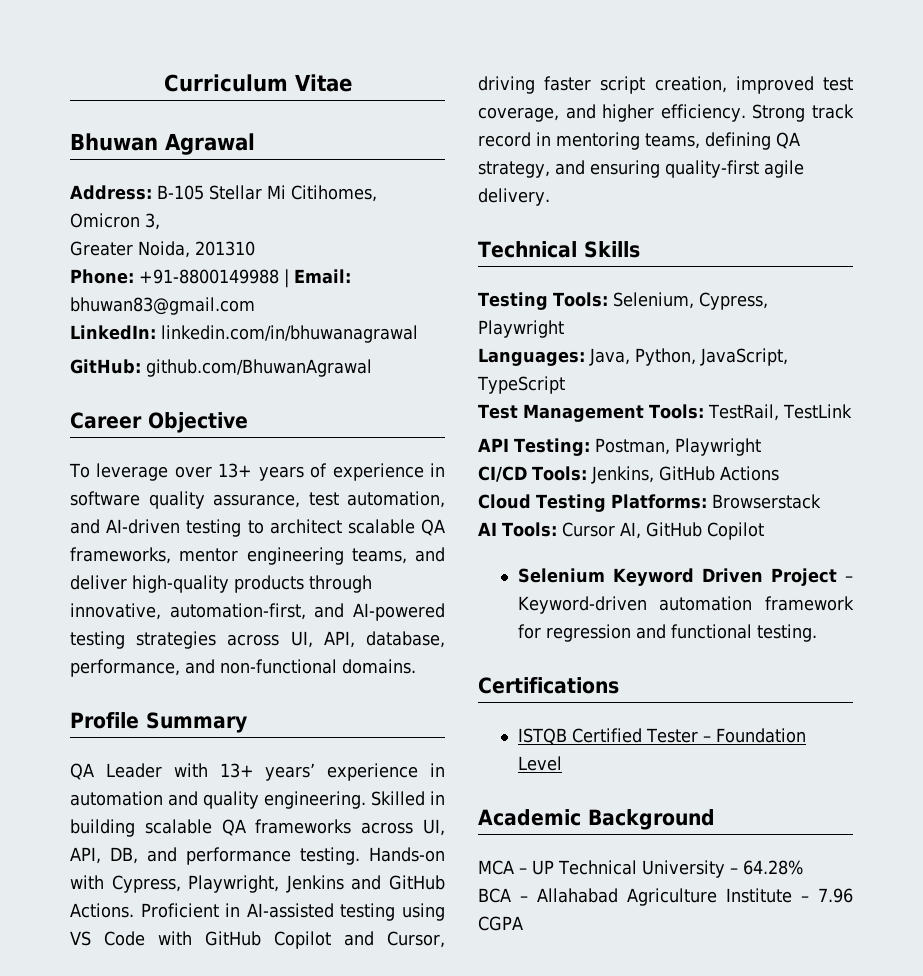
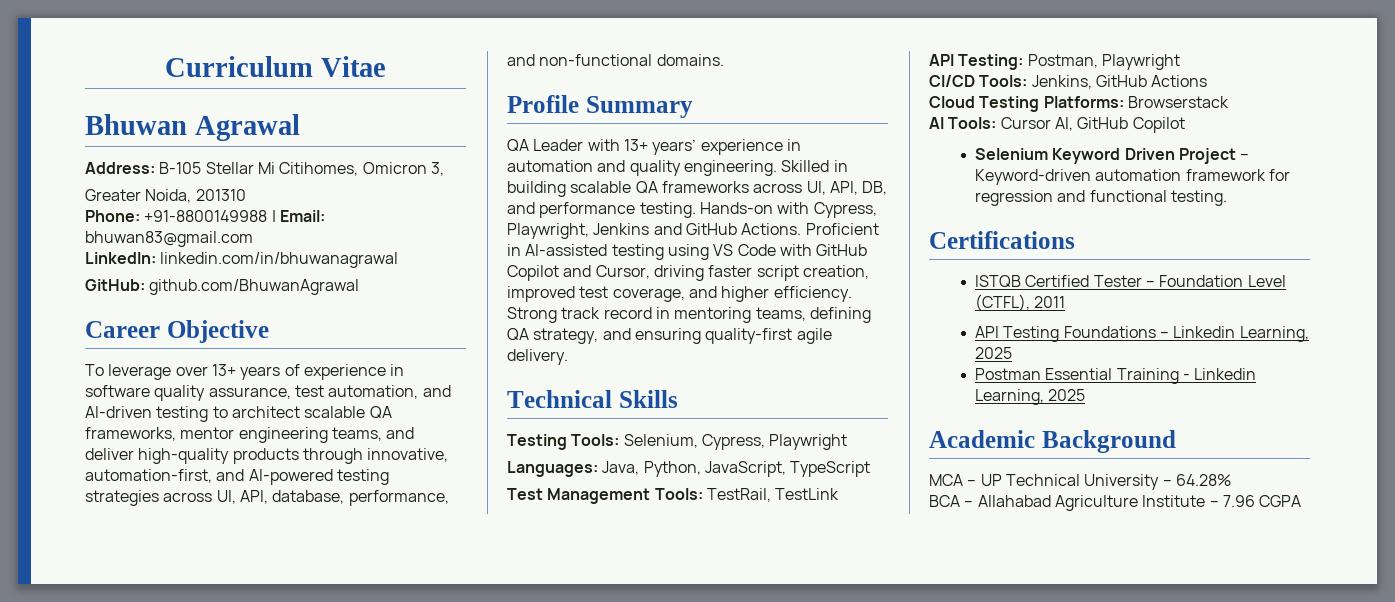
- ISTQB Certified Tester – Foundation Level
+ ISTQB Certified Tester – Foundation Level (CTFL), 2011
+ API Testing Foundations – Linkedin Learning, 2025
+ Postman Essential Training - Linkedin Learning, 2025

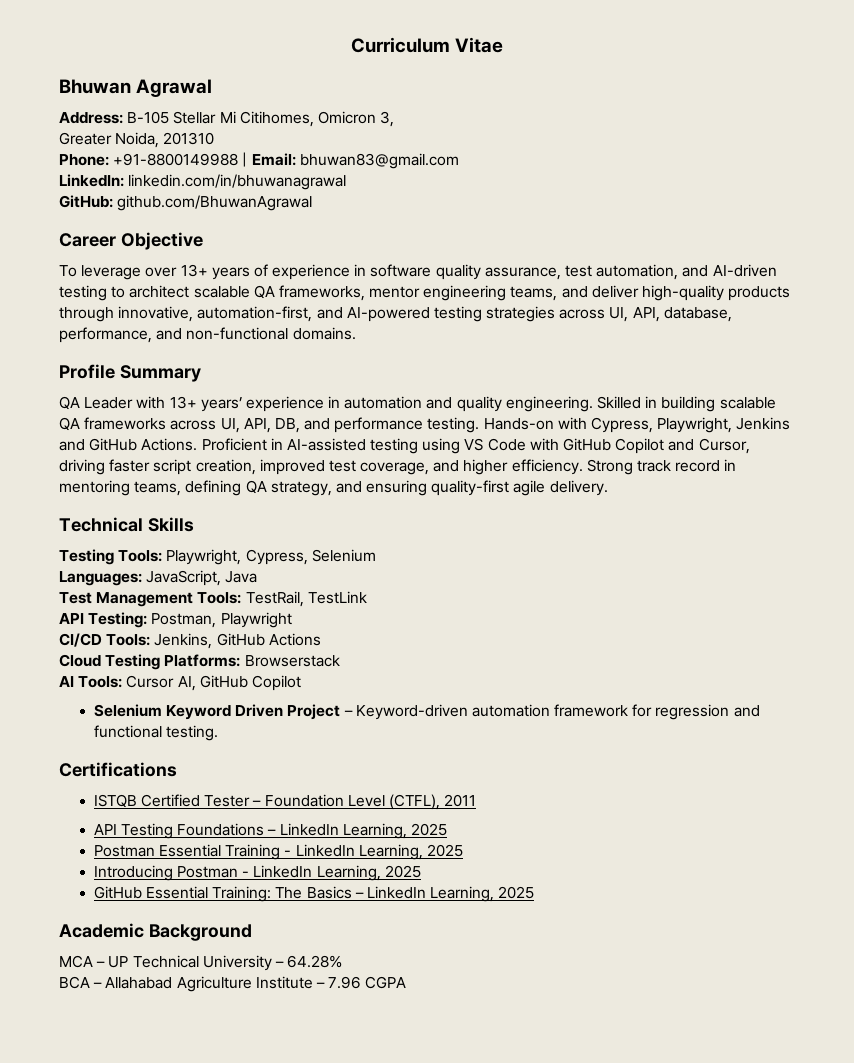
- Testing Tools: Selenium, Cypress, Playwright
- Languages: Java, Python, JavaScript, TypeScript
+ Testing Tools: Playwright, Cypress, Selenium
+ Languages: JavaScript, Java
- API Testing Foundations – Linkedin Learning, 2025
+ API Testing Foundations – LinkedIn Learning, 2025
- Postman Essential Training - Linkedin Learning, 2025
+ Postman Essential Training - LinkedIn Learning, 2025
+ Introducing Postman - LinkedIn Learning, 2025
+ GitHub Essential Training: The Basics – LinkedIn Learning, 2025

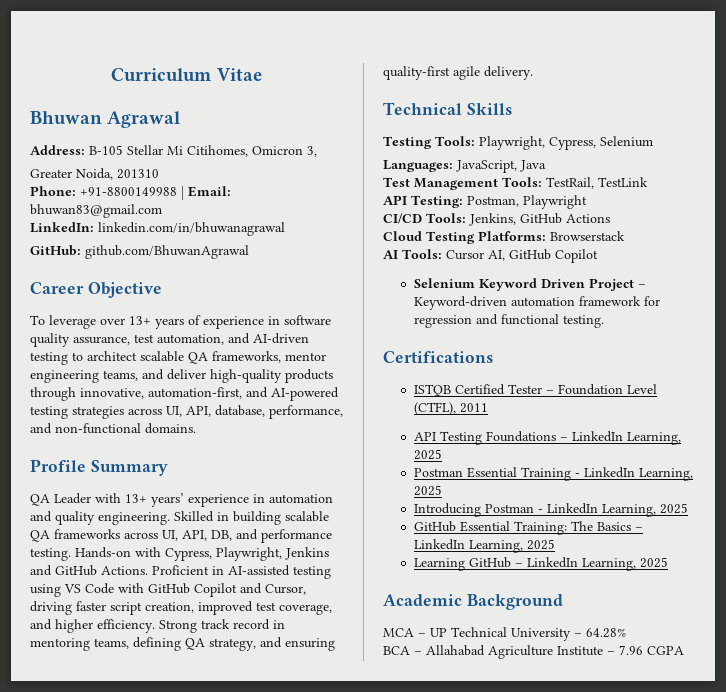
+ Learning GitHub – LinkedIn Learning, 2025

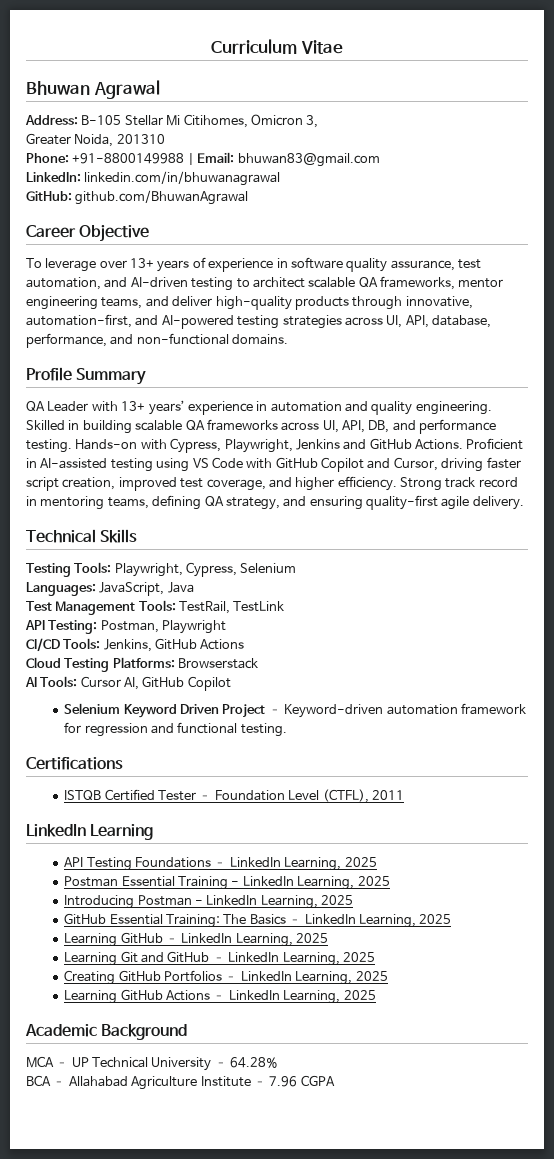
+ LinkedIn Learning
+ Learning Git and GitHub – LinkedIn Learning, 2025
+ Creating GitHub Portfolios – LinkedIn Learning, 2025
+ Learning GitHub Actions – LinkedIn Learning, 2025

